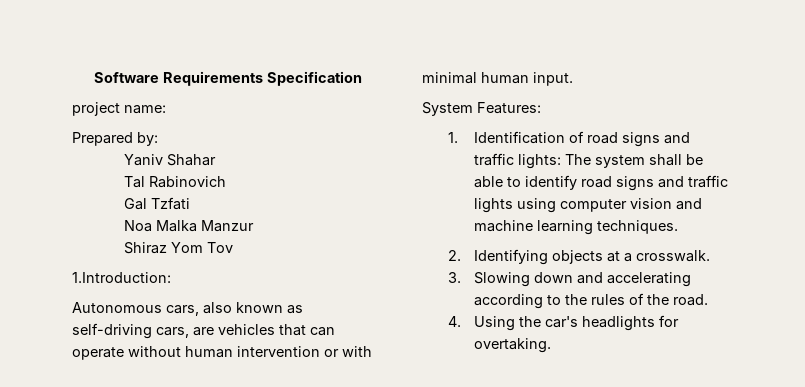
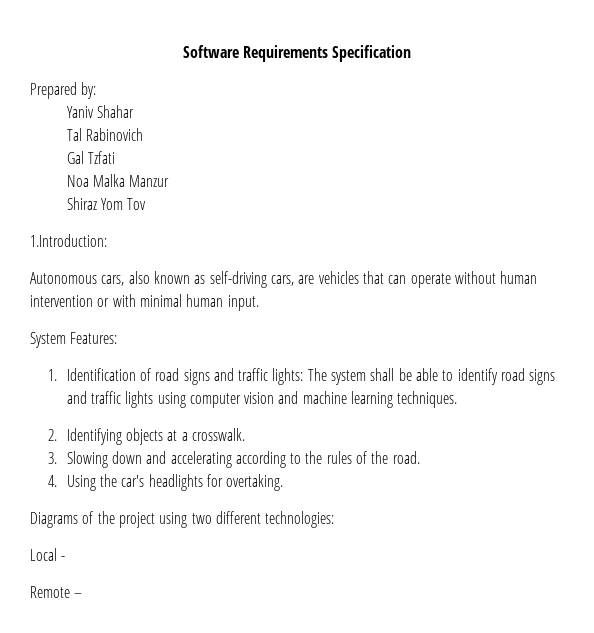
- project name:
+ Diagrams of the project using two different technologies:
+ Local -
+ Remote –

